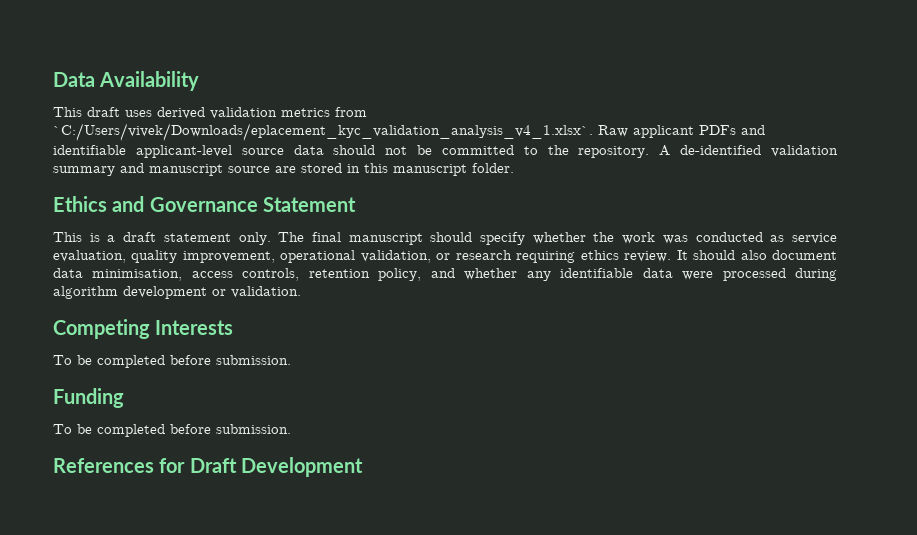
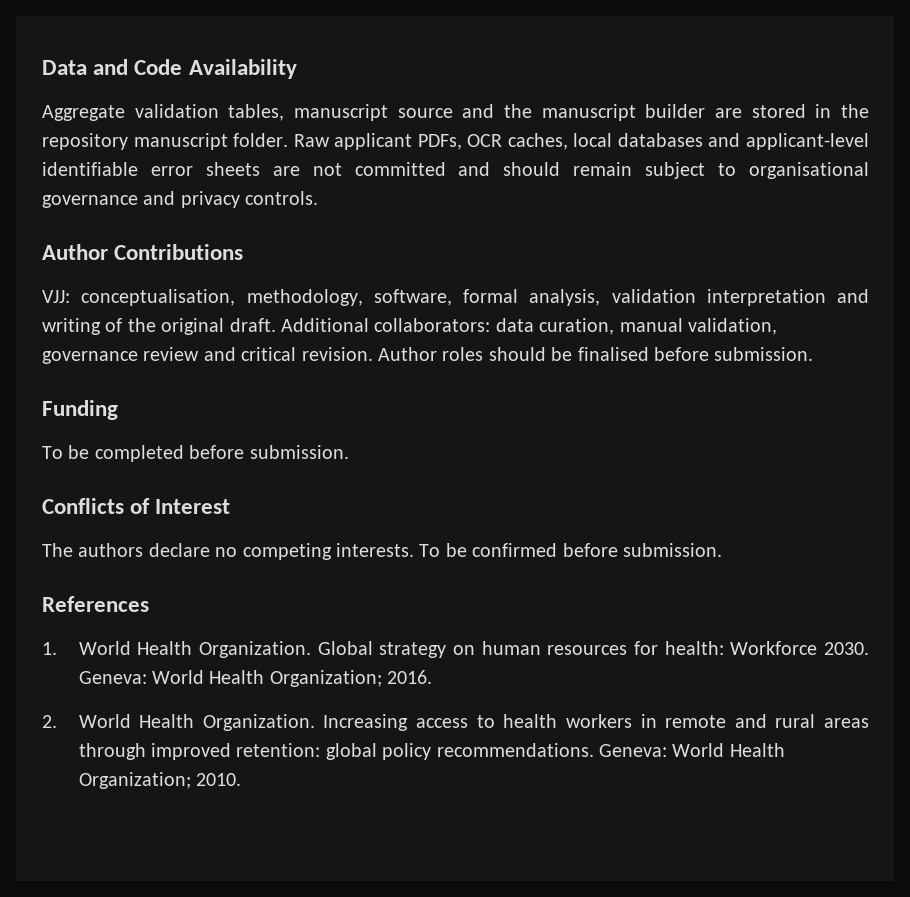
- Data Availability
+ Data and Code Availability
- This draft uses derived validation metrics from `C:/Users/vivek/Downloads/eplacement_kyc_validation_analysis_v4_1.xlsx`. Raw applicant PDFs and identifiable applicant-level source data should not be committed to the repository. A de-identified validation summary and manuscript source are stored in this manuscript folder.
- Ethics and Governance Statement
- This is a draft statement only. The final manuscript should specify whether the work was conducted as service evaluation, quality improvement, operational validation, or research requiring ethics review. It should also document data minimisation, access controls, retention policy, and whether any identifiable data were processed during algorithm development or validation.
- Competing Interests
- To be completed before submission.
+ Aggregate validation tables, manuscript source and the manuscript builder are stored in the repository manuscript folder. Raw applicant PDFs, OCR caches, local databases and applicant-level identifiable error sheets are not committed and should remain subject to organisational governance and privacy controls.
+ Author Contributions
+ VJJ: conceptualisation, methodology, software, formal analysis, validation interpretation and writing of the original draft. Additional collaborators: data curation, manual validation, governance review and critical revision. Author roles should be finalised before submission.
- References for Draft Development
+ Conflicts of Interest
+ The authors declare no competing interests. To be confirmed before submission.
+ References
+ 1. World Health Organization. Global strategy on human resources for health: Workforce 2030. Geneva: World Health Organization; 2016.
+ 2. World Health Organization. Increasing access to health workers in remote and rural areas through improved retention: global policy recommendations. Geneva: World Health Organization; 2010.

